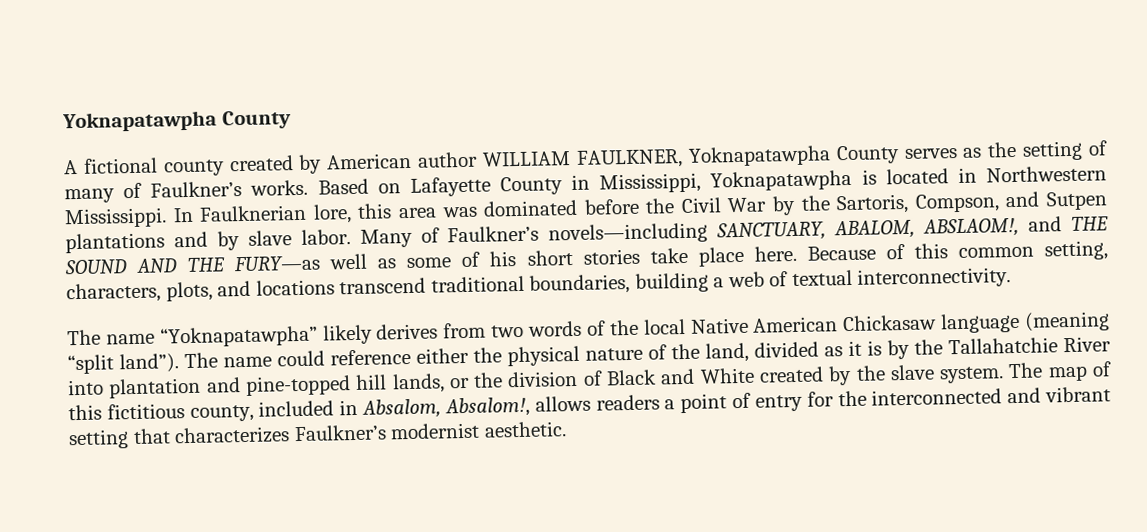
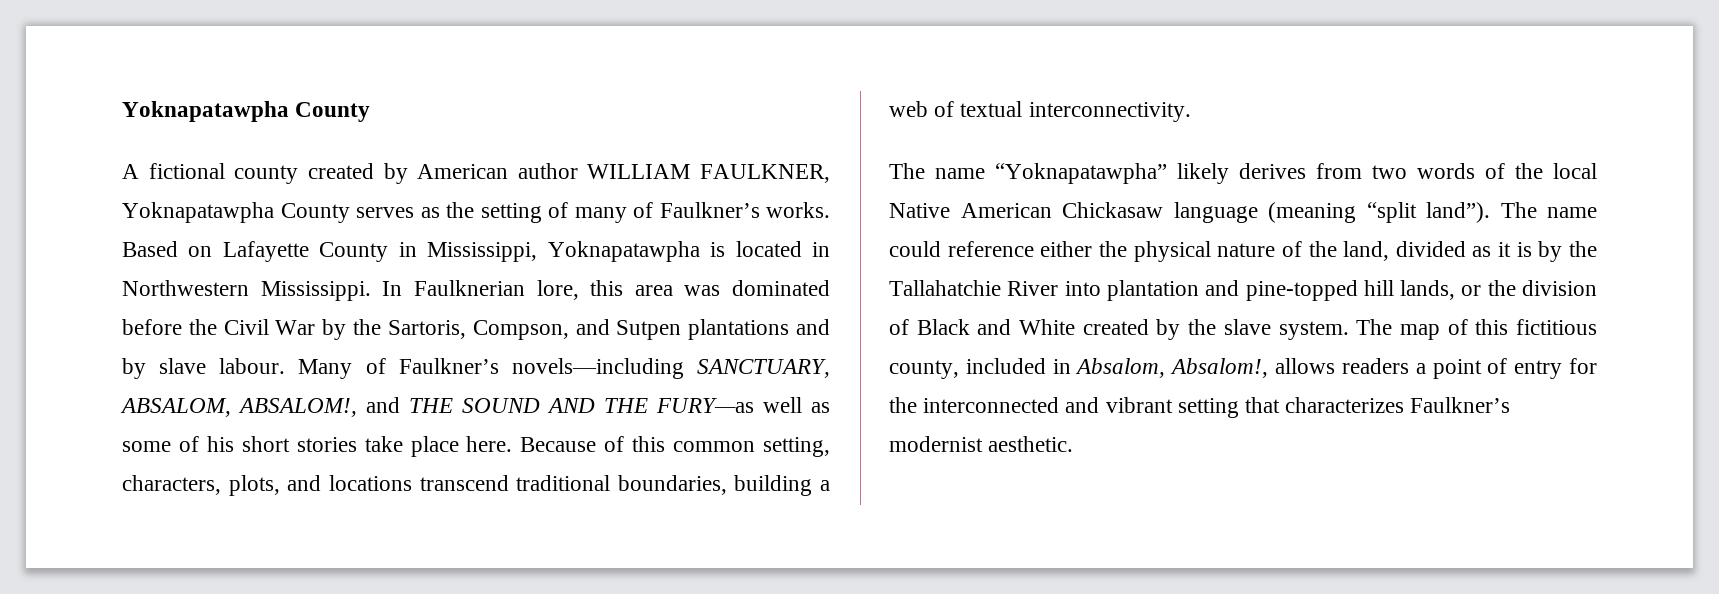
- In Faulknerian lore, this area was dominated before the Civil War by the Sartoris, Compson, and Sutpen plantations and by slave labor.
+ In Faulknerian lore, this area was dominated before the Civil War by the Sartoris, Compson, and Sutpen plantations and by slave labour.
- Many of Faulkner’s novels—including SANCTUARY, ABALOM, ABSLAOM!, and THE SOUND AND THE FURY—as well as some of his short stories take place here.
+ Many of Faulkner’s novels—including SANCTUARY, ABSALOM, ABSALOM!, and THE SOUND AND THE FURY—as well as some of his short stories take place here.

